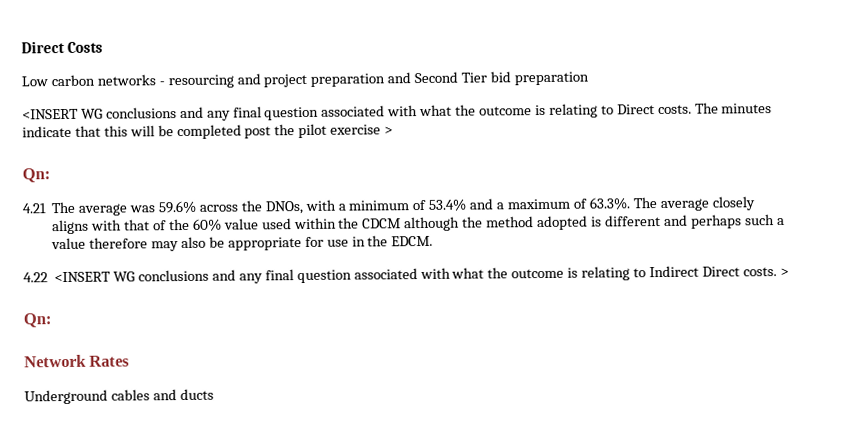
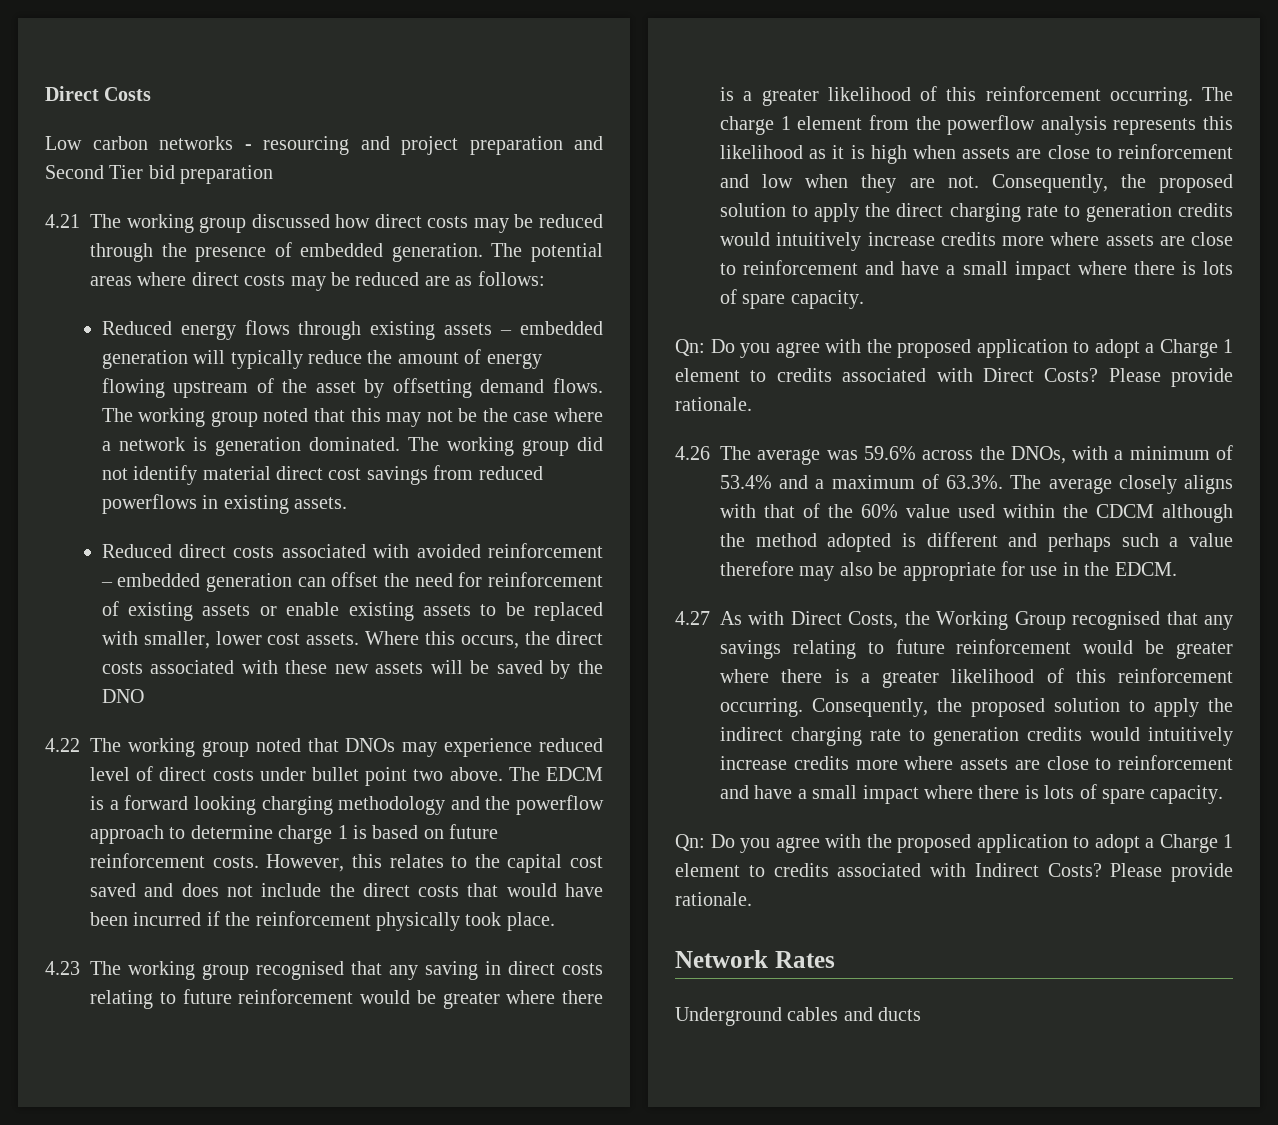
- <INSERT WG conclusions and any final question associated with what the outcome is relating to Direct costs. The minutes indicate that this will be completed post the pilot exercise >
- Qn:
- 4.21 The average was 59.6% across the DNOs, with a minimum of 53.4% and a maximum of 63.3%. The average closely aligns with that of the 60% value used within the CDCM although the method adopted is different and perhaps such a value therefore may also be appropriate for use in the EDCM.
+ 4.21 The working group discussed how direct costs may be reduced through the presence of embedded generation. The potential areas where direct costs may be reduced are as follows:
+ Reduced energy flows through existing assets – embedded generation will typically reduce the amount of energy flowing upstream of the asset by offsetting demand flows. The working group noted that this may not be the case where a network is generation dominated. The working group did not identify material direct cost savings from reduced powerflows in existing assets.
+ Reduced direct costs associated with avoided reinforcement – embedded generation can offset the need for reinforcement of existing assets or enable existing assets to be replaced with smaller, lower cost assets. Where this occurs, the direct costs associated with these new assets will be saved by the DNO
+ 4.22 The working group noted that DNOs may experience reduced level of direct costs under bullet point two above. The EDCM is a forward looking charging methodology and the powerflow approach to determine charge 1 is based on future reinforcement costs. However, this relates to the capital cost saved and does not include the direct costs that would have been incurred if the reinforcement physically took place.
+ 4.23 The working group recognised that any saving in direct costs relating to future reinforcement would be greater where there is a greater likelihood of this reinforcement occurring. The charge 1 element from the powerflow analysis represents this likelihood as it is high when assets are close to reinforcement and low when they are not. Consequently, the proposed solution to apply the direct charging rate to generation credits would intuitively increase credits more where assets are close to reinforcement and have a small impact where there is lots of spare capacity.
+ Qn: Do you agree with the proposed application to adopt a Charge 1 element to credits associated with Direct Costs? Please provide rationale.
+ 4.26 The average was 59.6% across the DNOs, with a minimum of 53.4% and a maximum of 63.3%. The average closely aligns with that of the 60% value used within the CDCM although the method adopted is different and perhaps such a value therefore may also be appropriate for use in the EDCM.
- 4.22 <INSERT WG conclusions and any final question associated with what the outcome is relating to Indirect Direct costs. >
- Qn:
+ 4.27 As with Direct Costs, the Working Group recognised that any savings relating to future reinforcement would be greater where there is a greater likelihood of this reinforcement occurring. Consequently, the proposed solution to apply the indirect charging rate to generation credits would intuitively increase credits more where assets are close to reinforcement and have a small impact where there is lots of spare capacity.
+ Qn: Do you agree with the proposed application to adopt a Charge 1 element to credits associated with Indirect Costs? Please provide rationale.

